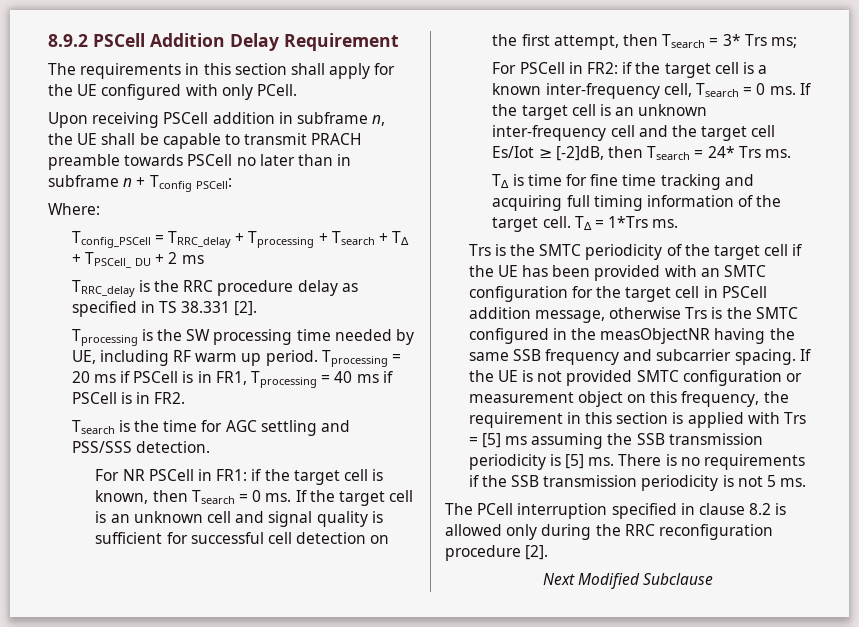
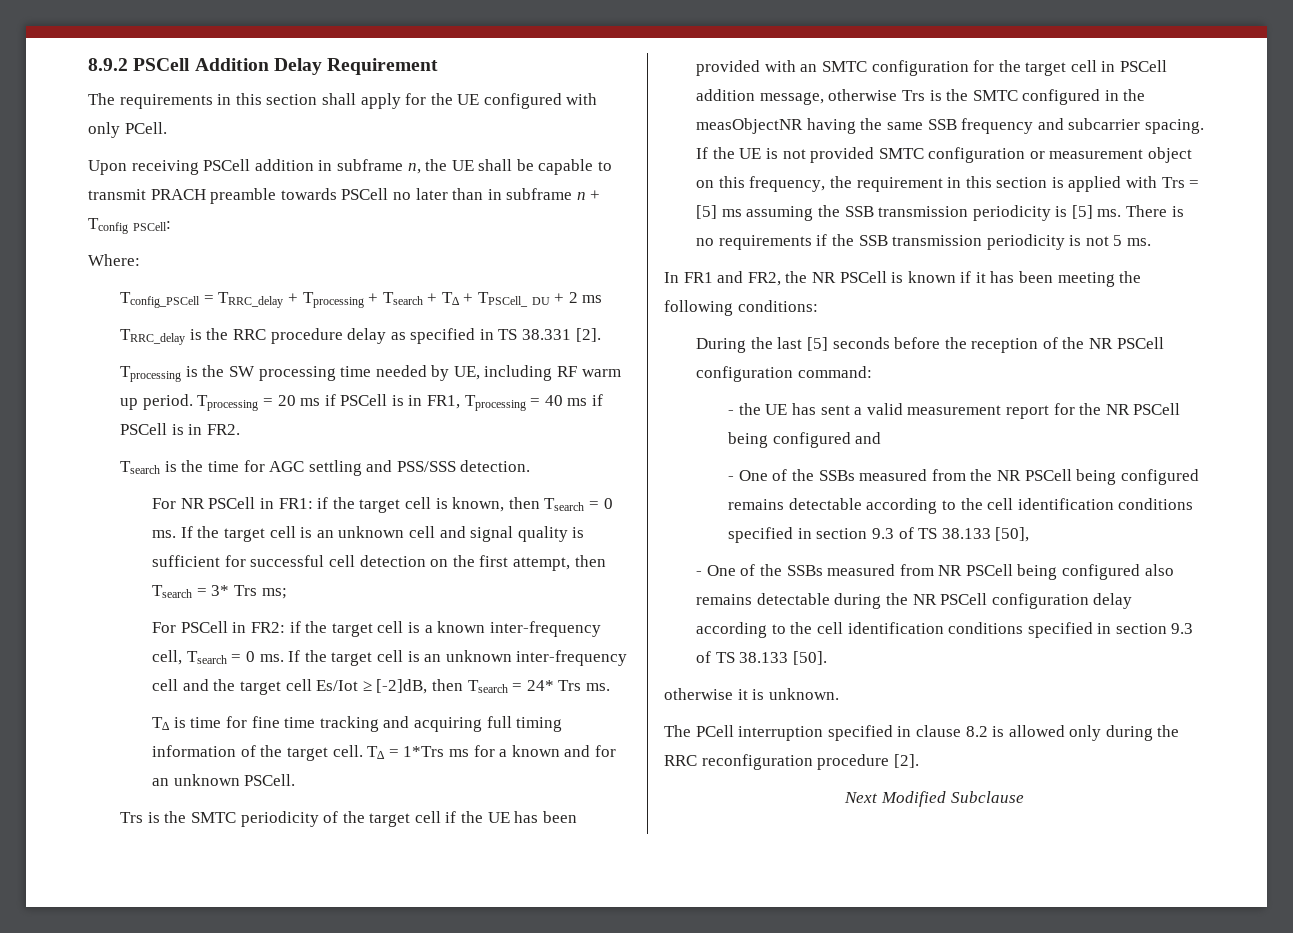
- T∆ = 1*Trs ms.
+ T∆ = 1*Trs ms for a known and for an unknown PSCell.
+ In FR1 and FR2, the NR PSCell is known if it has been meeting the following conditions:
+ During the last [5] seconds before the reception of the NR PSCell configuration command:
+ - the UE has sent a valid measurement report for the NR PSCell being configured and
+ - One of the SSBs measured from the NR PSCell being configured remains detectable according to the cell identification conditions specified in section 9.3 of TS 38.133 [50],
+ - One of the SSBs measured from NR PSCell being configured also remains detectable during the NR PSCell configuration delay according to the cell identification conditions specified in section 9.3 of TS 38.133 [50].
+ otherwise it is unknown.

